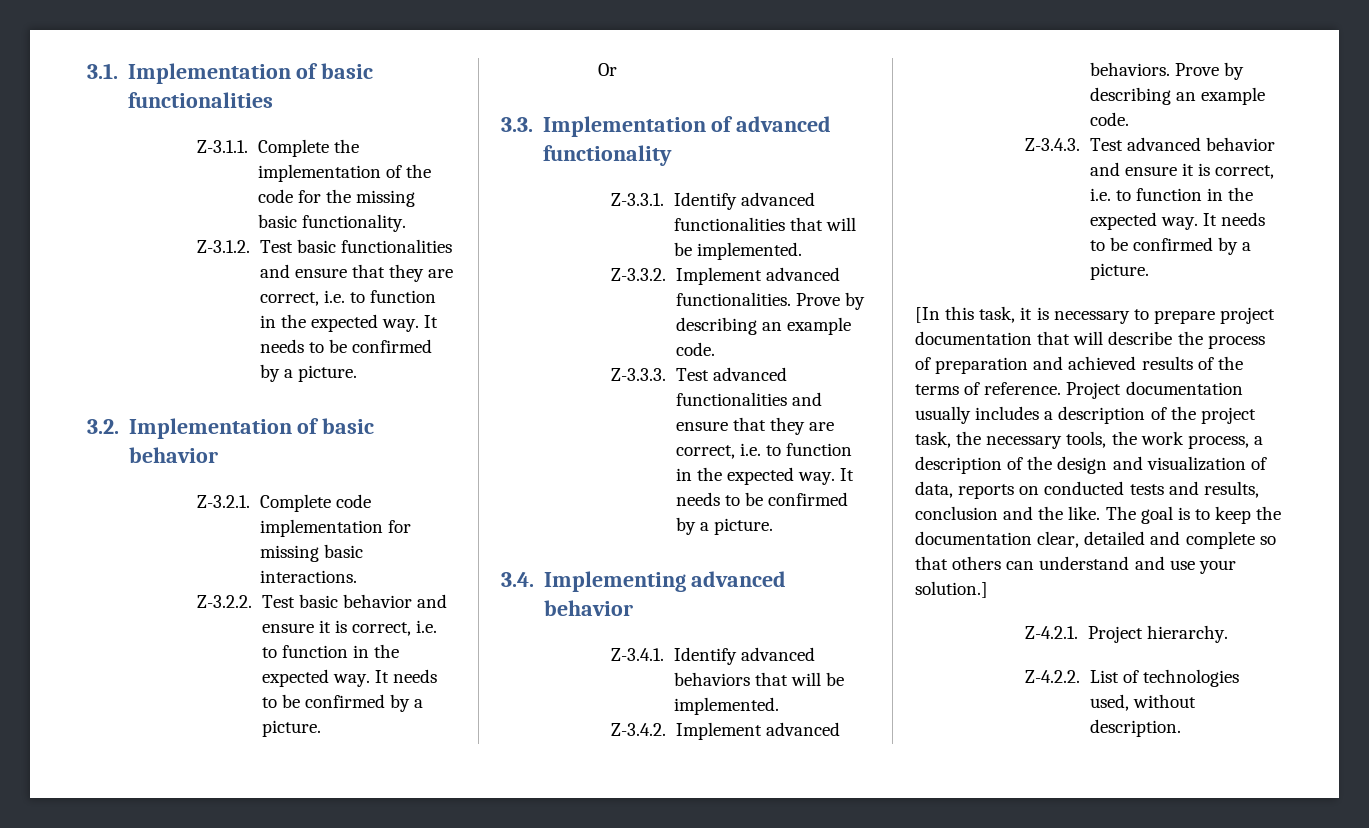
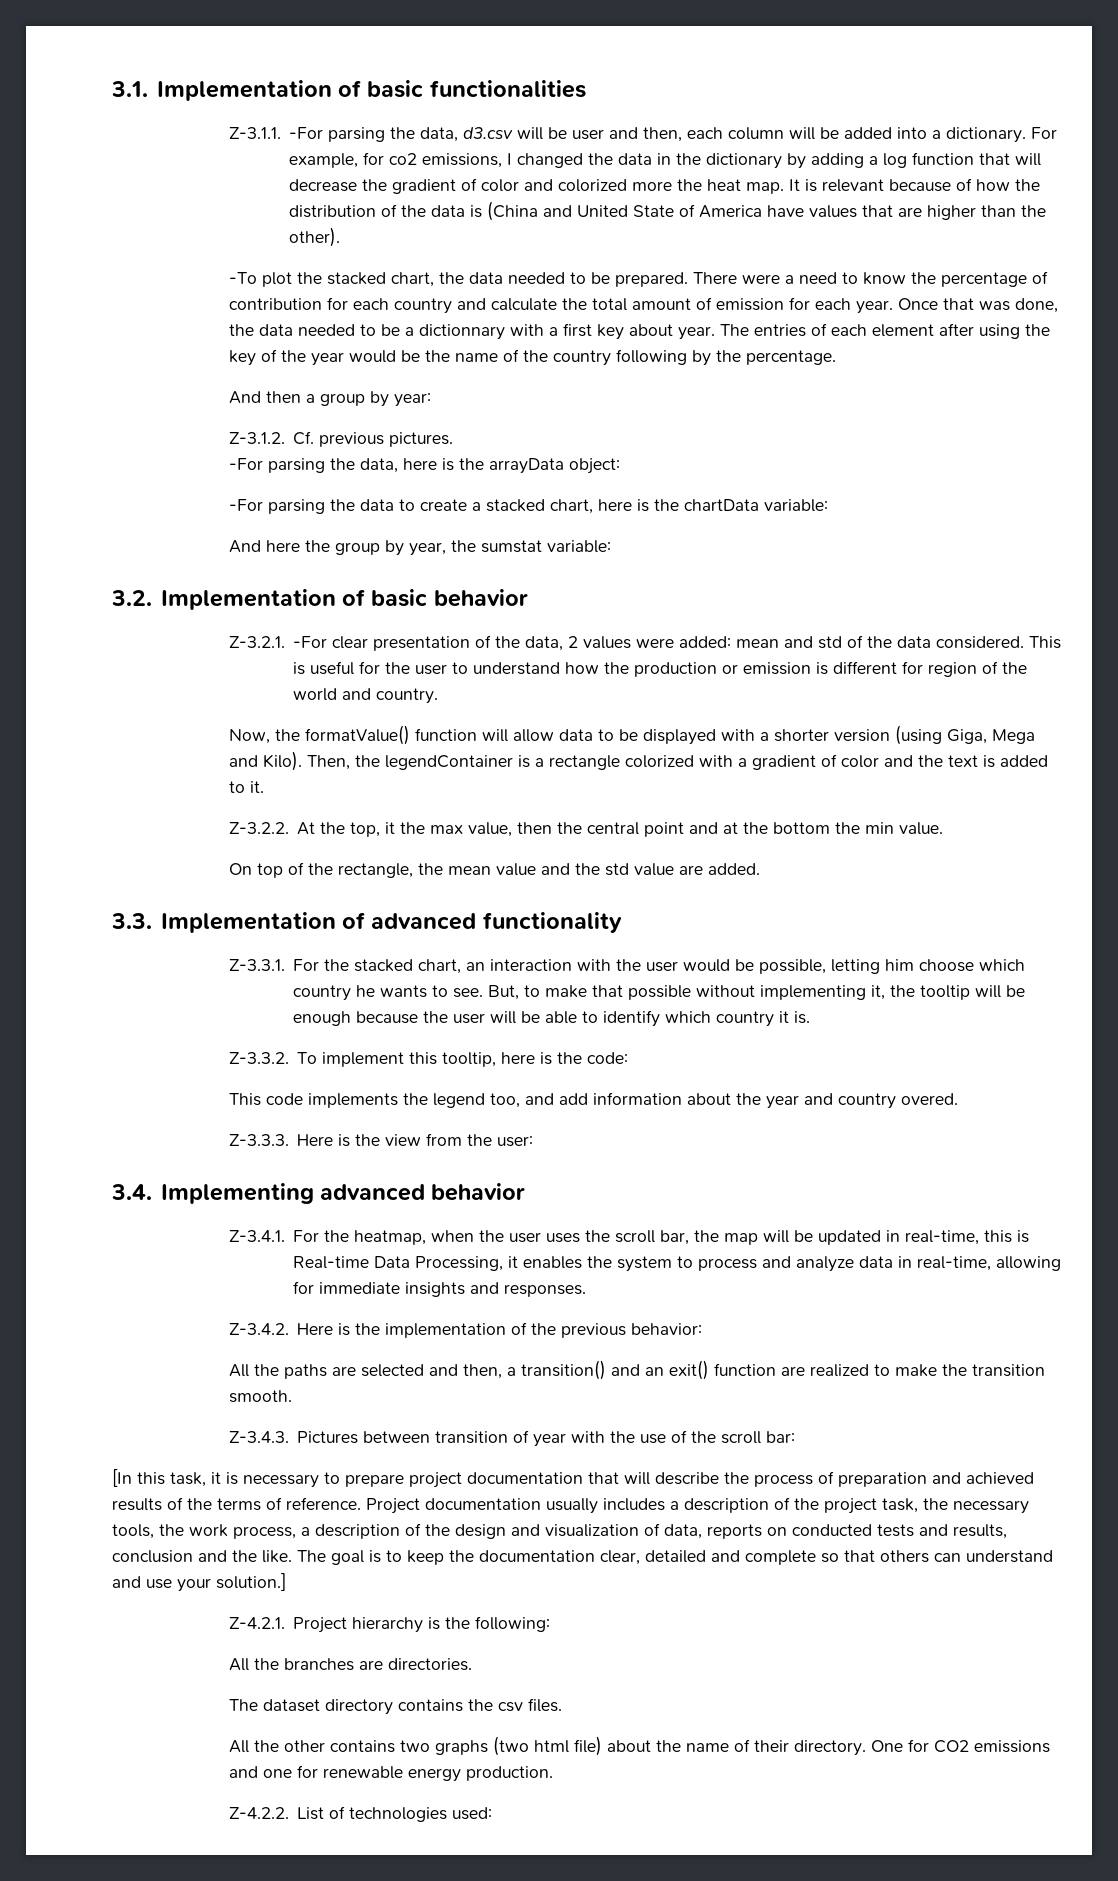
- Z-3.1.1. Complete the implementation of the code for the missing basic functionality.
- Z-3.1.2. Test basic functionalities and ensure that they are correct, i.e. to function in the expected way. It needs to be confirmed by a picture.
+ Z-3.1.1. -For parsing the data, d3.csv will be user and then, each column will be added into a dictionary. For example, for co2 emissions, I changed the data in the dictionary by adding a log function that will decrease the gradient of color and colorized more the heat map. It is relevant because of how the distribution of the data is (China and United State of America have values that are higher than the other).
+ -To plot the stacked chart, the data needed to be prepared. There were a need to know the percentage of contribution for each country and calculate the total amount of emission for each year. Once that was done, the data needed to be a dictionnary with a first key about year. The entries of each element after using the key of the year would be the name of the country following by the percentage.
+ And then a group by year:
+ Z-3.1.2. Cf. previous pictures.
+ -For parsing the data, here is the arrayData object:
+ -For parsing the data to create a stacked chart, here is the chartData variable:
+ And here the group by year, the sumstat variable:
- Z-3.2.1. Complete code implementation for missing basic interactions.
- Z-3.2.2. Test basic behavior and ensure it is correct, i.e. to function in the expected way. It needs to be confirmed by a picture.
- Or
+ Z-3.2.1. -For clear presentation of the data, 2 values were added: mean and std of the data considered. This is useful for the user to understand how the production or emission is different for region of the world and country.
+ Now, the formatValue() function will allow data to be displayed with a shorter version (using Giga, Mega and Kilo). Then, the legendContainer is a rectangle colorized with a gradient of color and the text is added to it.
+ Z-3.2.2. At the top, it the max value, then the central point and at the bottom the min value.
+ On top of the rectangle, the mean value and the std value are added.
- Z-3.3.1. Identify advanced functionalities that will be implemented.
- Z-3.3.2. Implement advanced functionalities. Prove by describing an example code.
- Z-3.3.3. Test advanced functionalities and ensure that they are correct, i.e. to function in the expected way. It needs to be confirmed by a picture.
+ Z-3.3.1. For the stacked chart, an interaction with the user would be possible, letting him choose which country he wants to see. But, to make that possible without implementing it, the tooltip will be enough because the user will be able to identify which country it is.
+ Z-3.3.2. To implement this tooltip, here is the code:
+ This code implements the legend too, and add information about the year and country overed.
+ Z-3.3.3. Here is the view from the user:
- Z-3.4.1. Identify advanced behaviors that will be implemented.
- Z-3.4.2. Implement advanced behaviors. Prove by describing an example code.
- Z-3.4.3. Test advanced behavior and ensure it is correct, i.e. to function in the expected way. It needs to be confirmed by a picture.
+ Z-3.4.1. For the heatmap, when the user uses the scroll bar, the map will be updated in real-time, this is Real-time Data Processing, it enables the system to process and analyze data in real-time, allowing for immediate insights and responses.
+ Z-3.4.2. Here is the implementation of the previous behavior:
+ All the paths are selected and then, a transition() and an exit() function are realized to make the transition smooth.
+ Z-3.4.3. Pictures between transition of year with the use of the scroll bar:
- Z-4.2.1. Project hierarchy.
+ Z-4.2.1. Project hierarchy is the following:
+ All the branches are directories.
+ The dataset directory contains the csv files.
+ All the other contains two graphs (two html file) about the name of their directory. One for CO2 emissions and one for renewable energy production.
- Z-4.2.2. List of technologies used, without description.
+ Z-4.2.2. List of technologies used:

